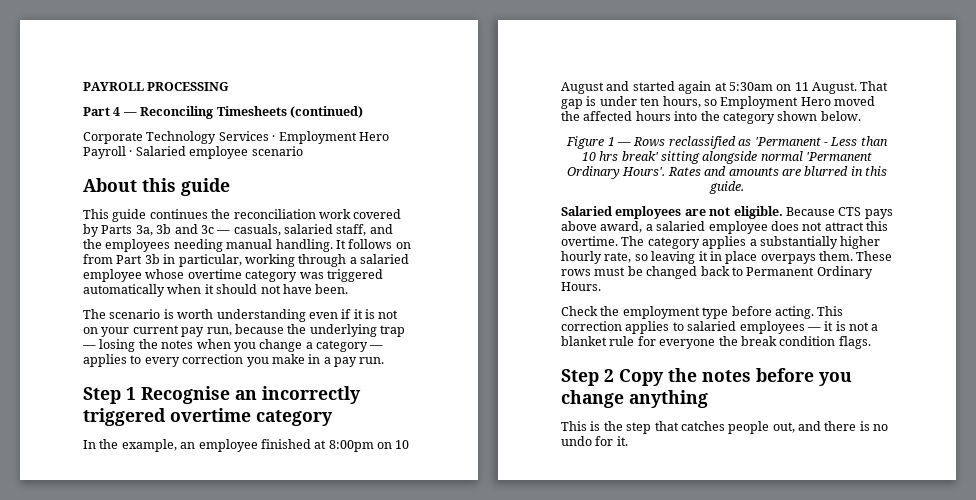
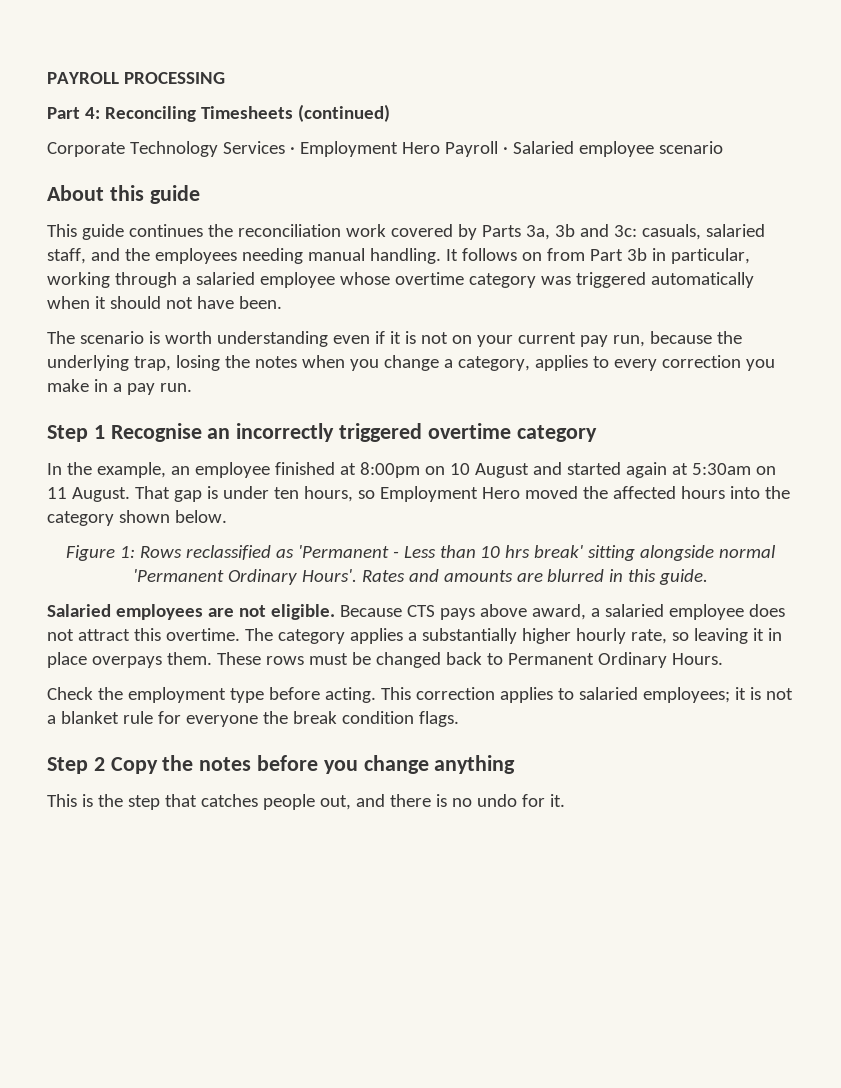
- Part 4 — Reconciling Timesheets (continued)
+ Part 4: Reconciling Timesheets (continued)
- This guide continues the reconciliation work covered by Parts 3a, 3b and 3c — casuals, salaried staff, and the employees needing manual handling.
+ This guide continues the reconciliation work covered by Parts 3a, 3b and 3c: casuals, salaried staff, and the employees needing manual handling.
- The scenario is worth understanding even if it is not on your current pay run, because the underlying trap — losing the notes when you change a category — applies to every correction you make in a pay run.
+ The scenario is worth understanding even if it is not on your current pay run, because the underlying trap, losing the notes when you change a category, applies to every correction you make in a pay run.
- Figure 1 — Rows reclassified as 'Permanent - Less than 10 hrs break' sitting alongside normal 'Permanent Ordinary Hours'.
+ Figure 1: Rows reclassified as 'Permanent - Less than 10 hrs break' sitting alongside normal 'Permanent Ordinary Hours'.
- This correction applies to salaried employees — it is not a blanket rule for everyone the break condition flags.
+ This correction applies to salaried employees; it is not a blanket rule for everyone the break condition flags.

